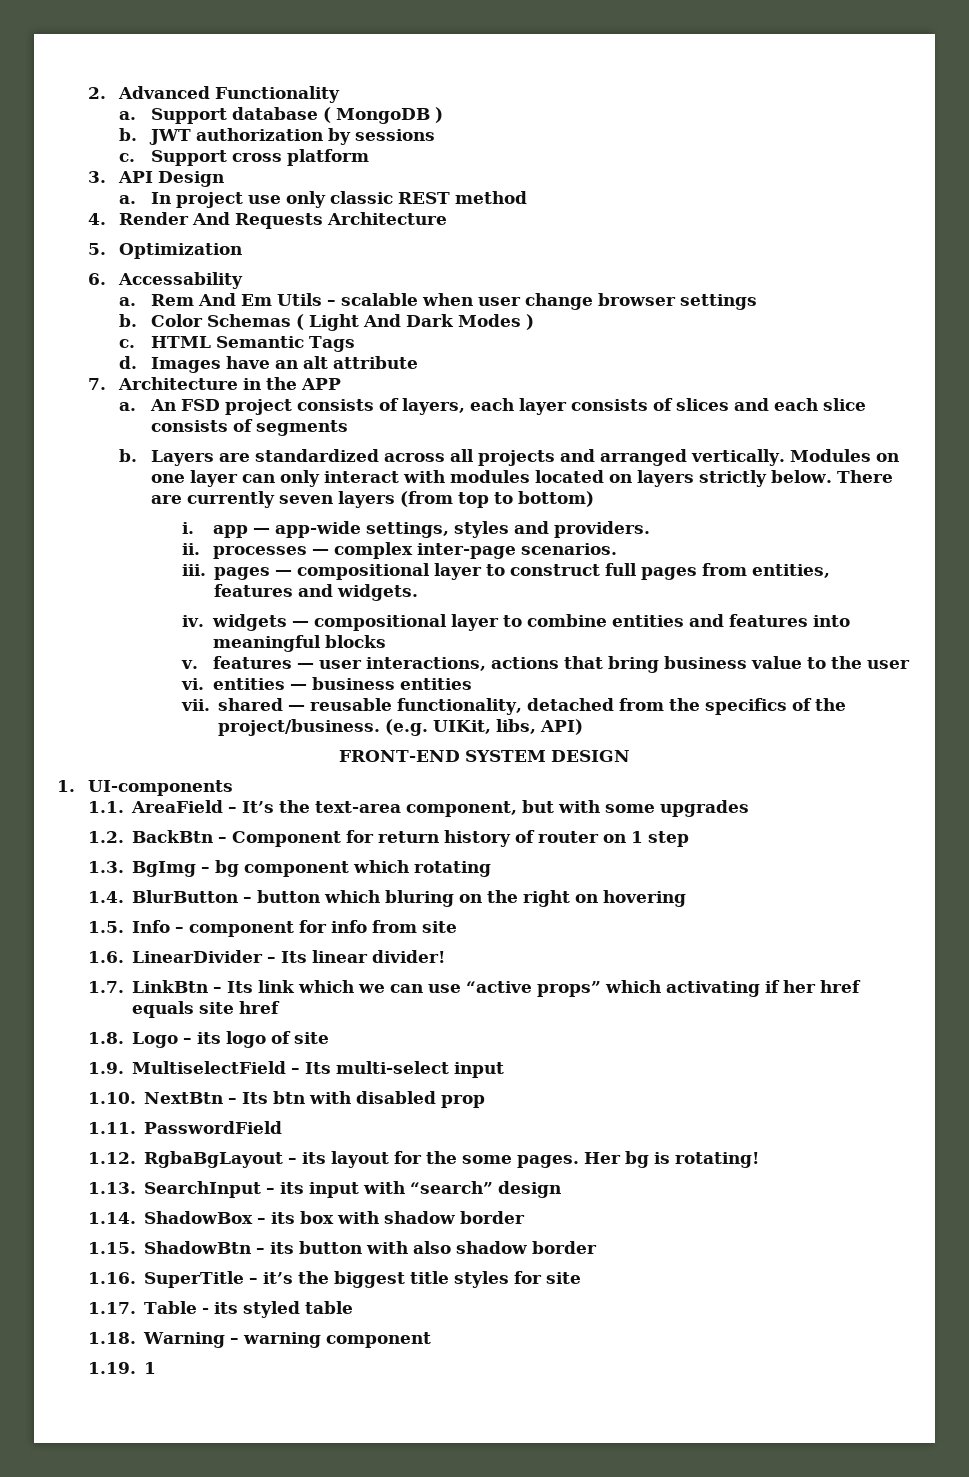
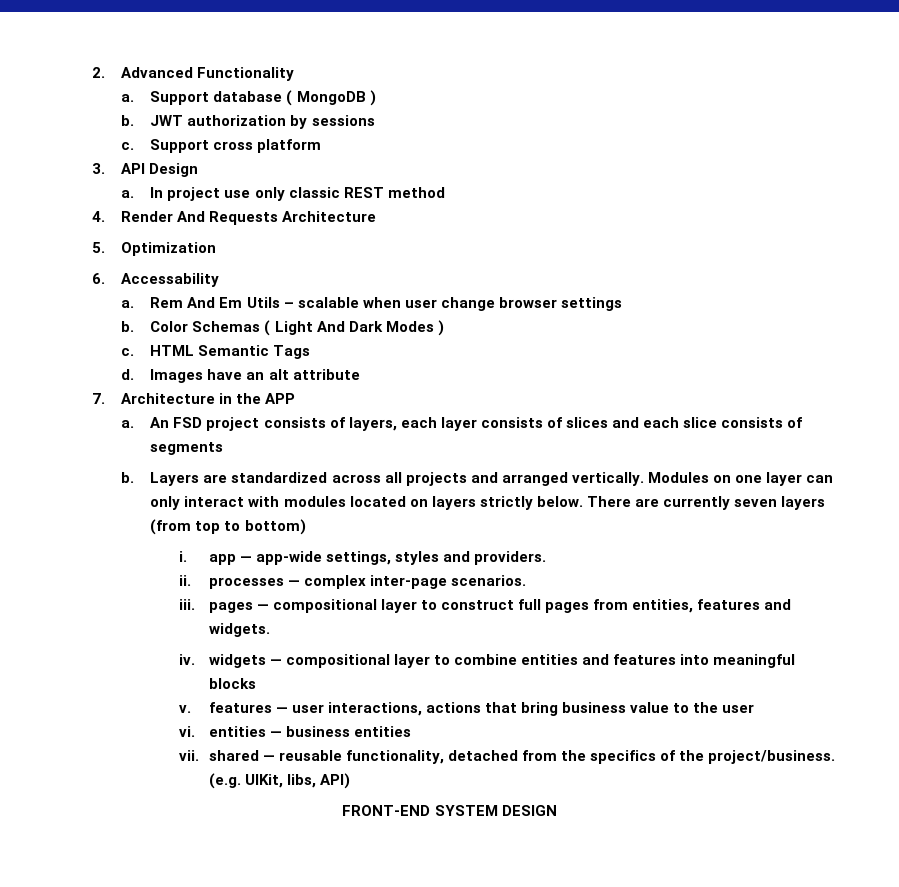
- 1. UI-components
- 1.1. AreaField – It’s the text-area component, but with some upgrades
- 1.2. BackBtn – Component for return history of router on 1 step
- 1.3. BgImg – bg component which rotating
- 1.4. BlurButton – button which bluring on the right on hovering
- 1.5. Info – component for info from site
- 1.6. LinearDivider – Its linear divider!
- 1.7. LinkBtn – Its link which we can use “active props” which activating if her href equals site href
- 1.8. Logo – its logo of site
- 1.9. MultiselectField – Its multi-select input
- 1.10. NextBtn – Its btn with disabled prop
- 1.11. PasswordField
- 1.12. RgbaBgLayout – its layout for the some pages. Her bg is rotating!
- 1.13. SearchInput – its input with “search” design
- 1.14. ShadowBox – its box with shadow border
- 1.15. ShadowBtn – its button with also shadow border
- 1.16. SuperTitle – it’s the biggest title styles for site
- 1.17. Table - its styled table
- 1.18. Warning – warning component
- 1.19. 1

